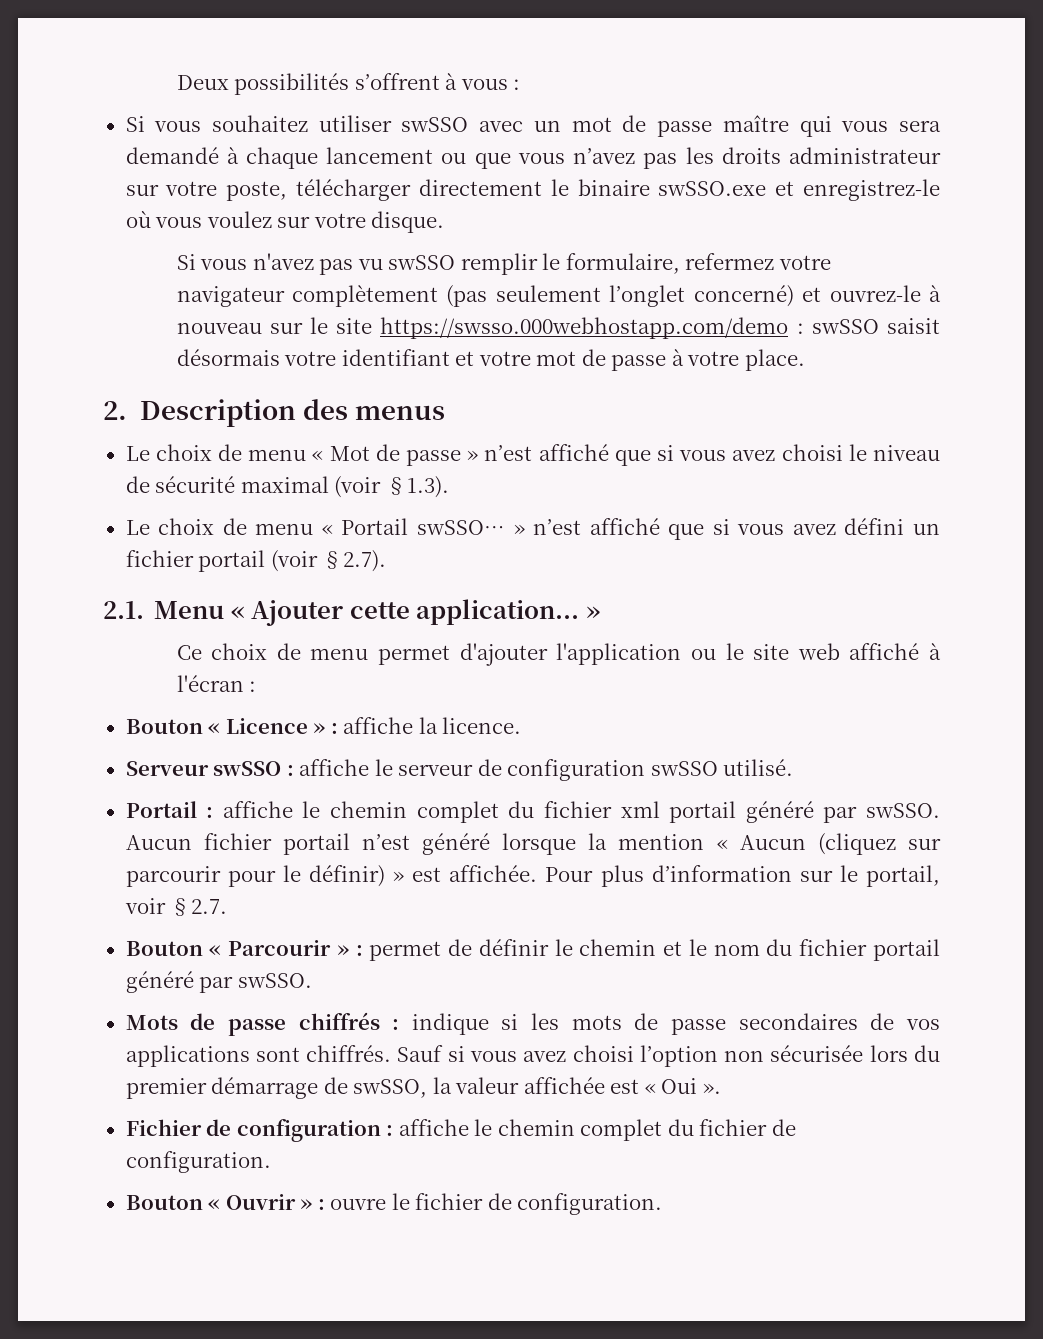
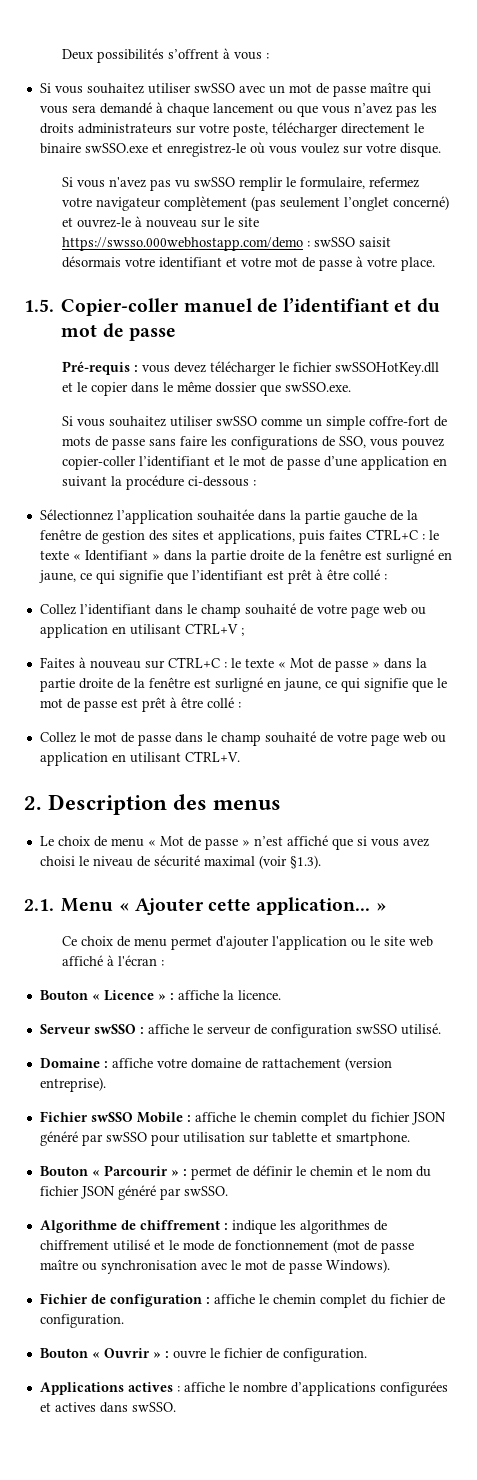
- Si vous souhaitez utiliser swSSO avec un mot de passe maître qui vous sera demandé à chaque lancement ou que vous n’avez pas les droits administrateur sur votre poste, télécharger directement le binaire swSSO.exe et enregistrez-le où vous voulez sur votre disque.
+ Si vous souhaitez utiliser swSSO avec un mot de passe maître qui vous sera demandé à chaque lancement ou que vous n’avez pas les droits administrateurs sur votre poste, télécharger directement le binaire swSSO.exe et enregistrez-le où vous voulez sur votre disque.
+ 1.5. Copier-coller manuel de l’identifiant et du mot de passe
+ Pré-requis : vous devez télécharger le fichier swSSOHotKey.dll et le copier dans le même dossier que swSSO.exe.
+ Si vous souhaitez utiliser swSSO comme un simple coffre-fort de mots de passe sans faire les configurations de SSO, vous pouvez copier-coller l’identifiant et le mot de passe d’une application en suivant la procédure ci-dessous :
+ Sélectionnez l’application souhaitée dans la partie gauche de la fenêtre de gestion des sites et applications, puis faites CTRL+C : le texte « Identifiant » dans la partie droite de la fenêtre est surligné en jaune, ce qui signifie que l’identifiant est prêt à être collé :
+ Collez l’identifiant dans le champ souhaité de votre page web ou application en utilisant CTRL+V ;
+ Faites à nouveau sur CTRL+C : le texte « Mot de passe » dans la partie droite de la fenêtre est surligné en jaune, ce qui signifie que le mot de passe est prêt à être collé :
+ Collez le mot de passe dans le champ souhaité de votre page web ou application en utilisant CTRL+V.
- Le choix de menu « Portail swSSO… » n’est affiché que si vous avez défini un fichier portail (voir §2.7).
- Portail : affiche le chemin complet du fichier xml portail généré par swSSO. Aucun fichier portail n’est généré lorsque la mention « Aucun (cliquez sur parcourir pour le définir) » est affichée. Pour plus d’information sur le portail, voir §2.7.
+ Domaine : affiche votre domaine de rattachement (version entreprise).
+ Fichier swSSO Mobile : affiche le chemin complet du fichier JSON généré par swSSO pour utilisation sur tablette et smartphone.
- Bouton « Parcourir » : permet de définir le chemin et le nom du fichier portail généré par swSSO.
+ Bouton « Parcourir » : permet de définir le chemin et le nom du fichier JSON généré par swSSO.
- Mots de passe chiffrés : indique si les mots de passe secondaires de vos applications sont chiffrés. Sauf si vous avez choisi l’option non sécurisée lors du premier démarrage de swSSO, la valeur affichée est « Oui ».
+ Algorithme de chiffrement : indique les algorithmes de chiffrement utilisé et le mode de fonctionnement (mot de passe maître ou synchronisation avec le mot de passe Windows).
+ Applications actives : affiche le nombre d’applications configurées et actives dans swSSO.

